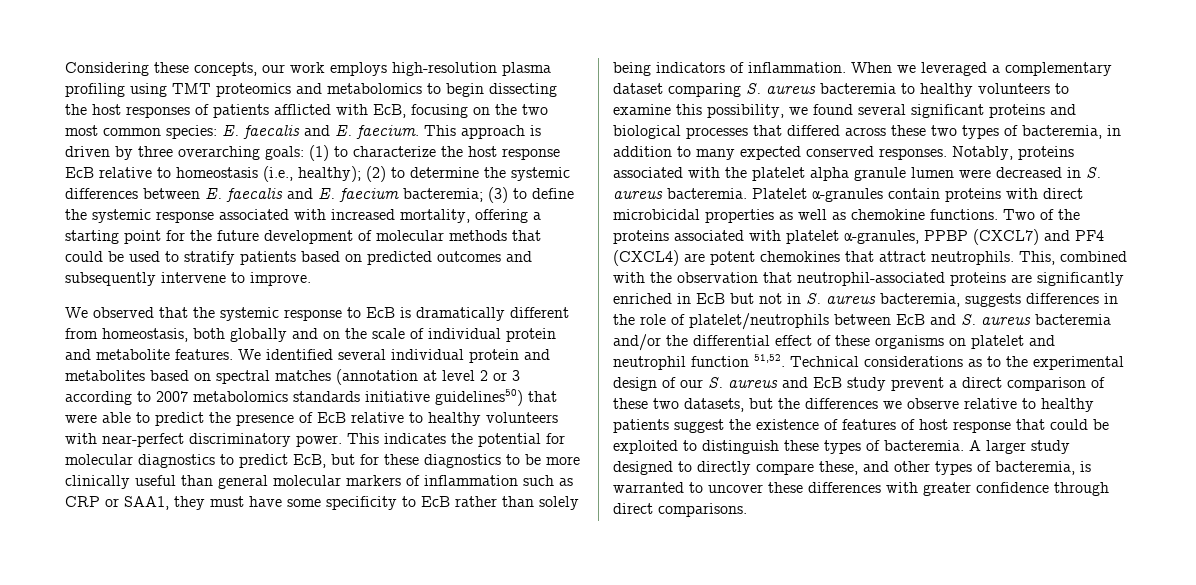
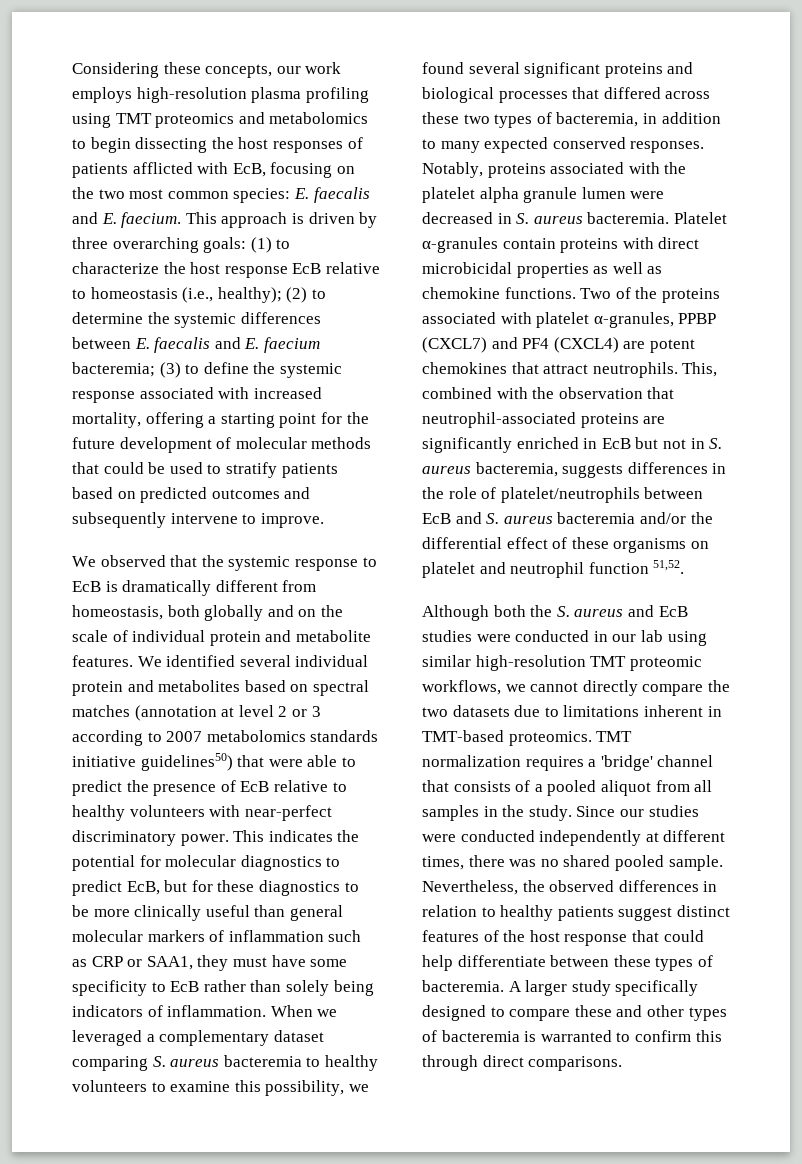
- This, combined with the observation that neutrophil-associated proteins are significantly enriched in EcB but not in S. aureus bacteremia, suggests differences in the role of platelet/neutrophils between EcB and S. aureus bacteremia and/or the differential effect of these organisms on platelet and neutrophil function 51,52. Technical considerations as to the experimental design of our S. aureus and EcB study prevent a direct comparison of these two datasets, but the differences we observe relative to healthy patients suggest the existence of features of host response that could be exploited to distinguish these types of bacteremia.
+ This, combined with the observation that neutrophil-associated proteins are significantly enriched in EcB but not in S. aureus bacteremia, suggests differences in the role of platelet/neutrophils between EcB and S. aureus bacteremia and/or the differential effect of these organisms on platelet and neutrophil function 51,52.
+ Although both the S. aureus and EcB studies were conducted in our lab using similar high-resolution TMT proteomic workflows, we cannot directly compare the two datasets due to limitations inherent in TMT-based proteomics. TMT normalization requires a 'bridge' channel that consists of a pooled aliquot from all samples in the study. Since our studies were conducted independently at different times, there was no shared pooled sample. Nevertheless, the observed differences in relation to healthy patients suggest distinct features of the host response that could help differentiate between these types of bacteremia.
- A larger study designed to directly compare these, and other types of bacteremia, is warranted to uncover these differences with greater confidence through direct comparisons.
+ A larger study specifically designed to compare these and other types of bacteremia is warranted to confirm this through direct comparisons.

